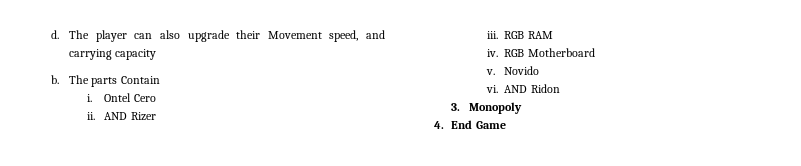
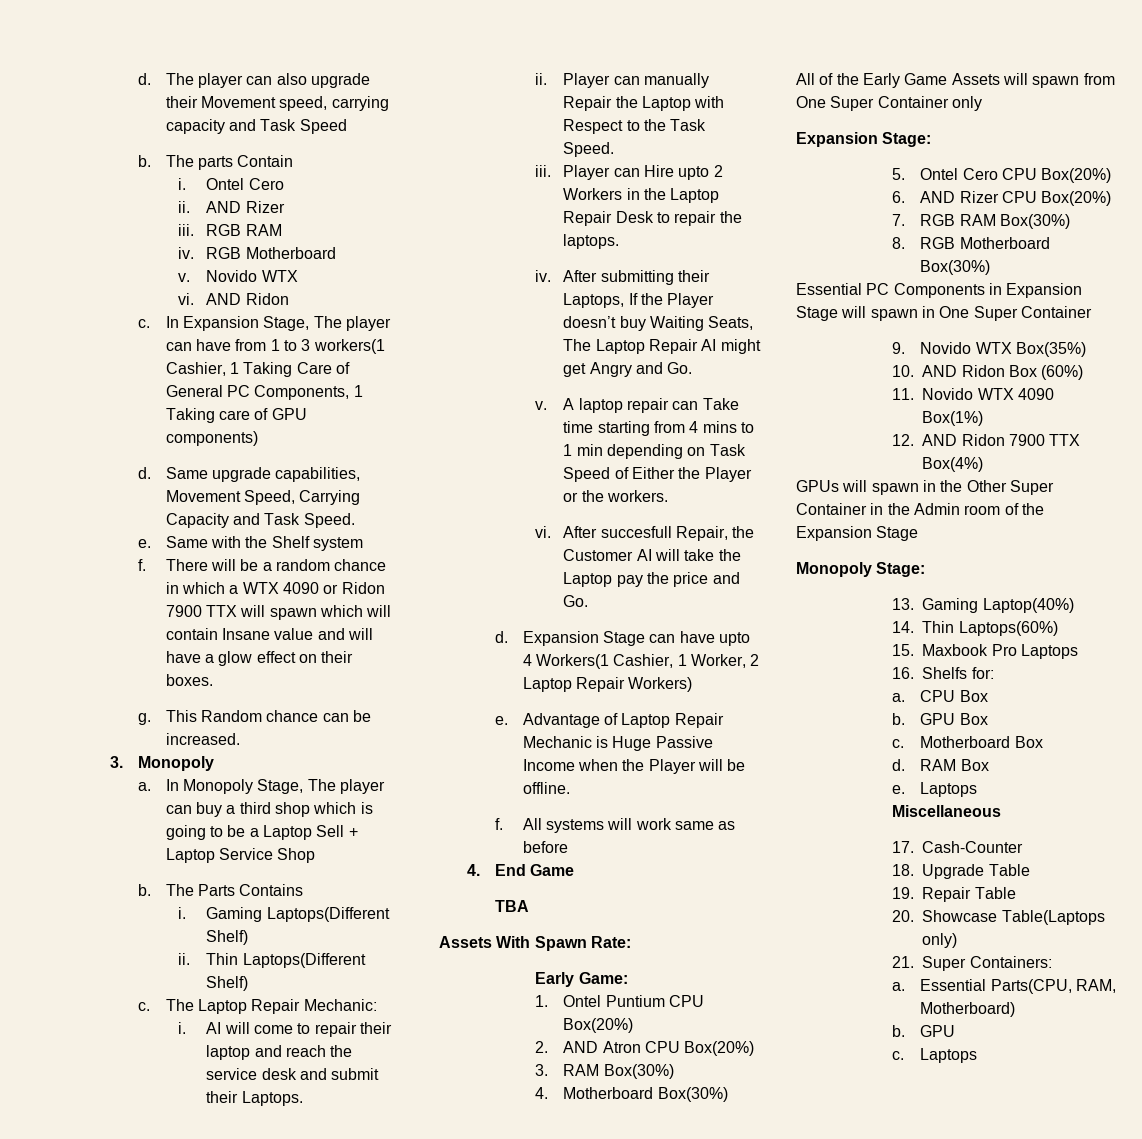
- The player can also upgrade their Movement speed, and carrying capacity
+ The player can also upgrade their Movement speed, carrying capacity and Task Speed
- v. Novido
+ v. Novido WTX
+ c. In Expansion Stage, The player can have from 1 to 3 workers(1 Cashier, 1 Taking Care of General PC Components, 1 Taking care of GPU components)
+ d. Same upgrade capabilities, Movement Speed, Carrying Capacity and Task Speed.
+ e. Same with the Shelf system
+ f. There will be a random chance in which a WTX 4090 or Ridon 7900 TTX will spawn which will contain Insane value and will have a glow effect on their boxes.
+ g. This Random chance can be increased.
  3. Monopoly
+ a. In Monopoly Stage, The player can buy a third shop which is going to be a Laptop Sell + Laptop Service Shop
+ b. The Parts Contains
+ i. Gaming Laptops(Different Shelf)
+ ii. Thin Laptops(Different Shelf)
+ c. The Laptop Repair Mechanic:
+ i. AI will come to repair their laptop and reach the service desk and submit their Laptops.
+ ii. Player can manually Repair the Laptop with Respect to the Task Speed.
+ iii. Player can Hire upto 2 Workers in the Laptop Repair Desk to repair the laptops.
+ iv. After submitting their Laptops, If the Player doesn’t buy Waiting Seats, The Laptop Repair AI might get Angry and Go.
+ v. A laptop repair can Take time starting from 4 mins to 1 min depending on Task Speed of Either the Player or the workers.
+ vi. After succesfull Repair, the Customer AI will take the Laptop pay the price and Go.
+ d. Expansion Stage can have upto 4 Workers(1 Cashier, 1 Worker, 2 Laptop Repair Workers)
+ e. Advantage of Laptop Repair Mechanic is Huge Passive Income when the Player will be offline.
+ f. All systems will work same as before
  4. End Game
+ TBA
+ Assets With Spawn Rate:
+ Early Game:
+ 1. Ontel Puntium CPU Box(20%)
+ 2. AND Atron CPU Box(20%)
+ 3. RAM Box(30%)
+ 4. Motherboard Box(30%)
+ All of the Early Game Assets will spawn from One Super Container only
+ Expansion Stage:
+ 5. Ontel Cero CPU Box(20%)
+ 6. AND Rizer CPU Box(20%)
+ 7. RGB RAM Box(30%)
+ 8. RGB Motherboard Box(30%)
+ Essential PC Components in Expansion Stage will spawn in One Super Container
+ 9. Novido WTX Box(35%)
+ 10. AND Ridon Box (60%)
+ 11. Novido WTX 4090 Box(1%)
+ 12. AND Ridon 7900 TTX Box(4%)
+ GPUs will spawn in the Other Super Container in the Admin room of the Expansion Stage
+ Monopoly Stage:
+ 13. Gaming Laptop(40%)
+ 14. Thin Laptops(60%)
+ 15. Maxbook Pro Laptops
+ 16. Shelfs for:
+ a. CPU Box
+ b. GPU Box
+ c. Motherboard Box
+ d. RAM Box
+ e. Laptops
+ Miscellaneous
+ 17. Cash-Counter
+ 18. Upgrade Table
+ 19. Repair Table
+ 20. Showcase Table(Laptops only)
+ 21. Super Containers:
+ a. Essential Parts(CPU, RAM, Motherboard)
+ b. GPU
+ c. Laptops

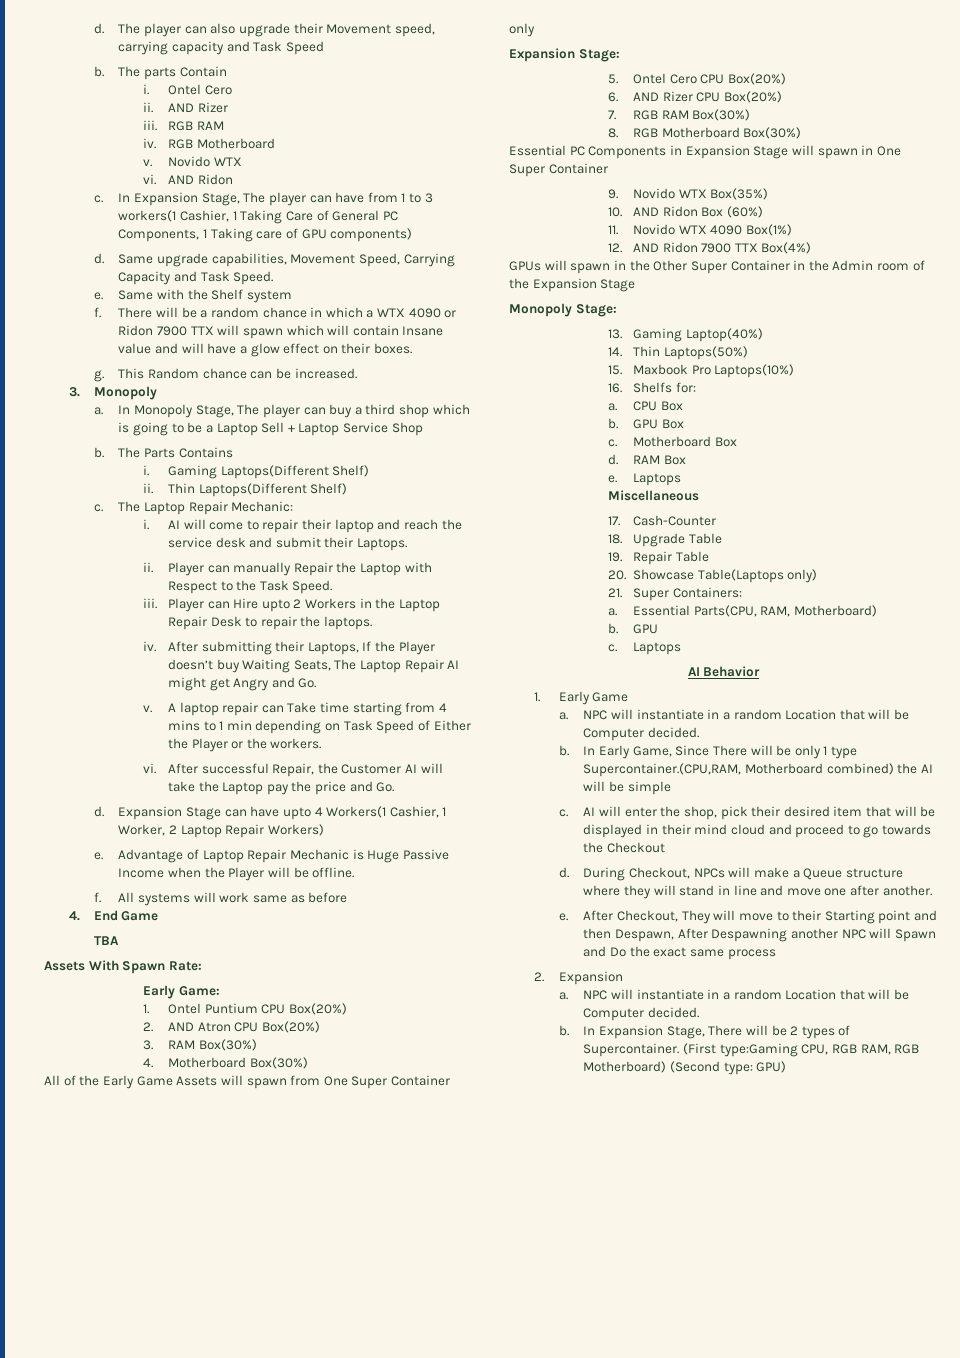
- After succesfull Repair, the Customer AI will take the Laptop pay the price and Go.
+ After successful Repair, the Customer AI will take the Laptop pay the price and Go.
- 14. Thin Laptops(60%)
+ 14. Thin Laptops(50%)
- 15. Maxbook Pro Laptops
+ 15. Maxbook Pro Laptops(10%)
+ AI Behavior
+ 1. Early Game
+ a. NPC will instantiate in a random Location that will be Computer decided.
+ b. In Early Game, Since There will be only 1 type Supercontainer.(CPU,RAM, Motherboard combined) the AI will be simple
+ c. AI will enter the shop, pick their desired item that will be displayed in their mind cloud and proceed to go towards the Checkout
+ d. During Checkout, NPCs will make a Queue structure where they will stand in line and move one after another.
+ e. After Checkout, They will move to their Starting point and then Despawn, After Despawning another NPC will Spawn and Do the exact same process
+ 2. Expansion
+ a. NPC will instantiate in a random Location that will be Computer decided.
+ b. In Expansion Stage, There will be 2 types of Supercontainer. (First type:Gaming CPU, RGB RAM, RGB Motherboard) (Second type: GPU)

